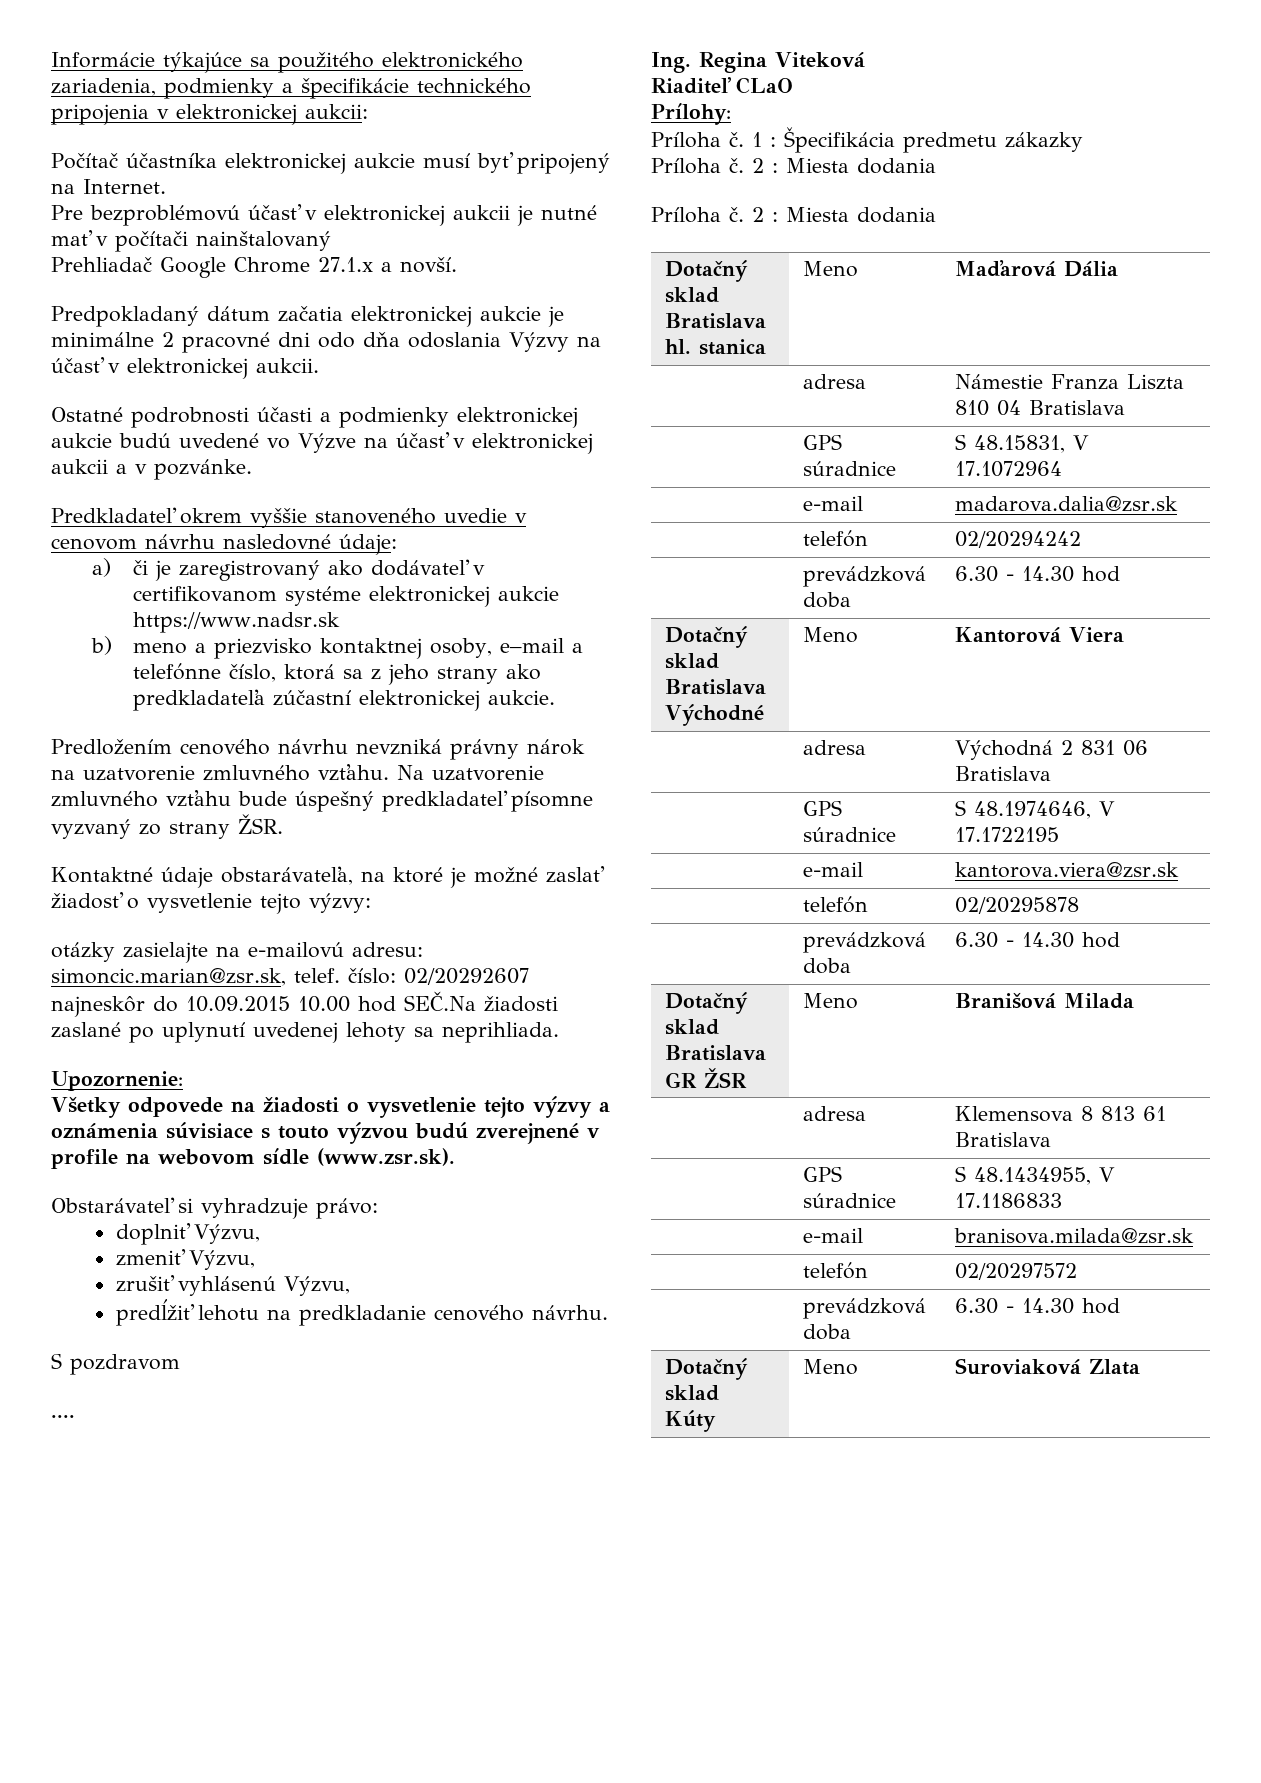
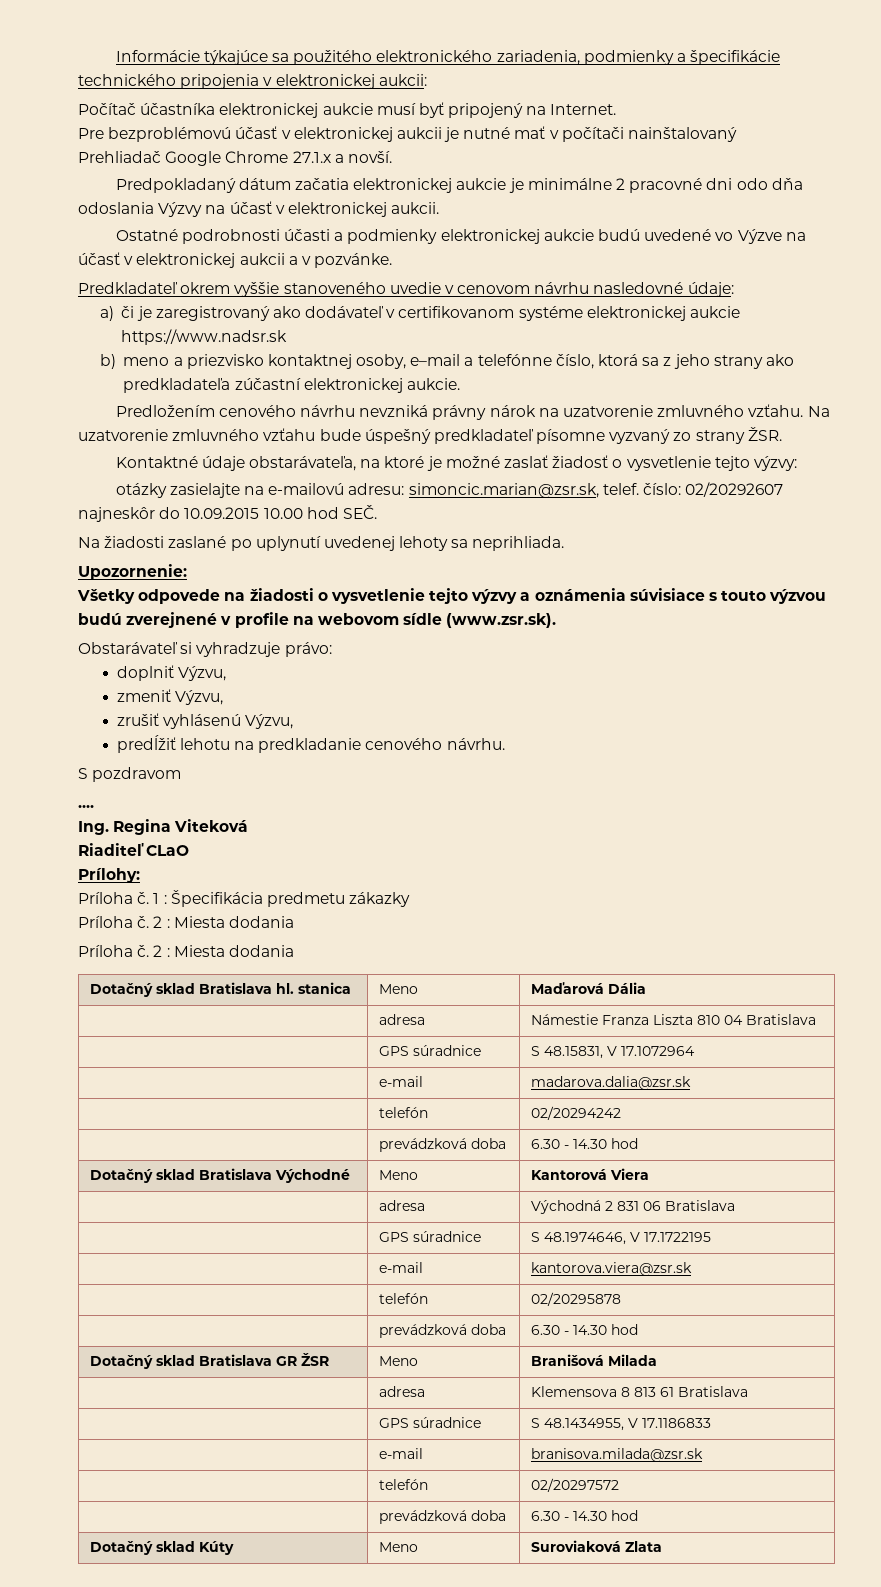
- otázky zasielajte na e-mailovú adresu: simoncic.marian@zsr.sk, telef. číslo: 02/20292607 najneskôr do 10.09.2015 10.00 hod SEČ.Na žiadosti zaslané po uplynutí uvedenej lehoty sa neprihliada.
+ otázky zasielajte na e-mailovú adresu: simoncic.marian@zsr.sk, telef. číslo: 02/20292607 najneskôr do 10.09.2015 10.00 hod SEČ.
+ Na žiadosti zaslané po uplynutí uvedenej lehoty sa neprihliada.

